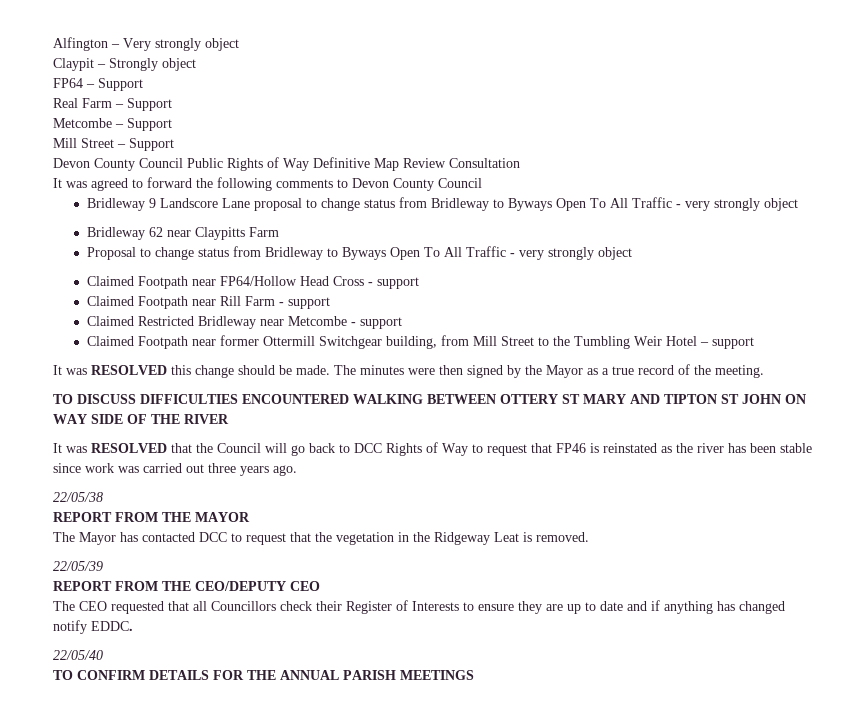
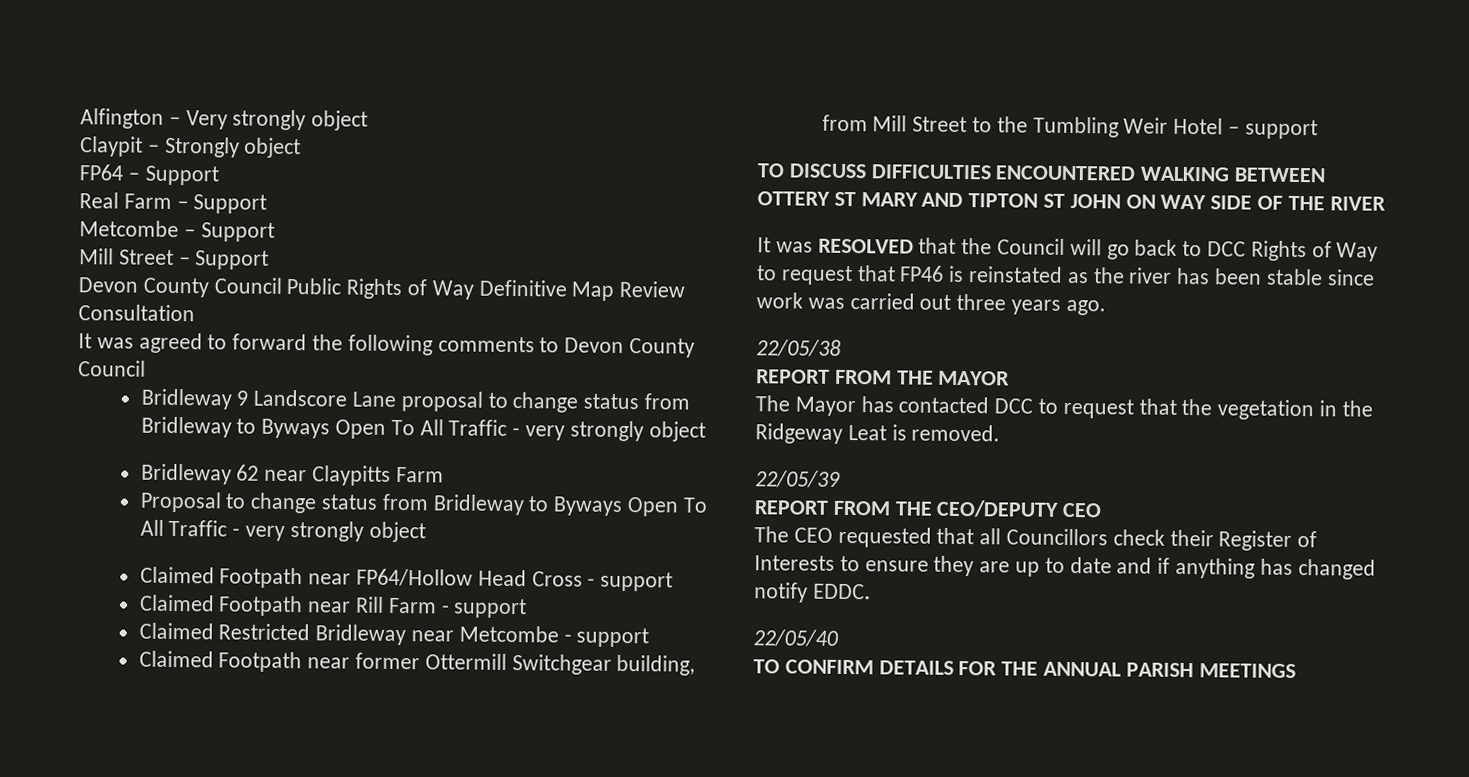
- It was RESOLVED this change should be made. The minutes were then signed by the Mayor as a true record of the meeting.

